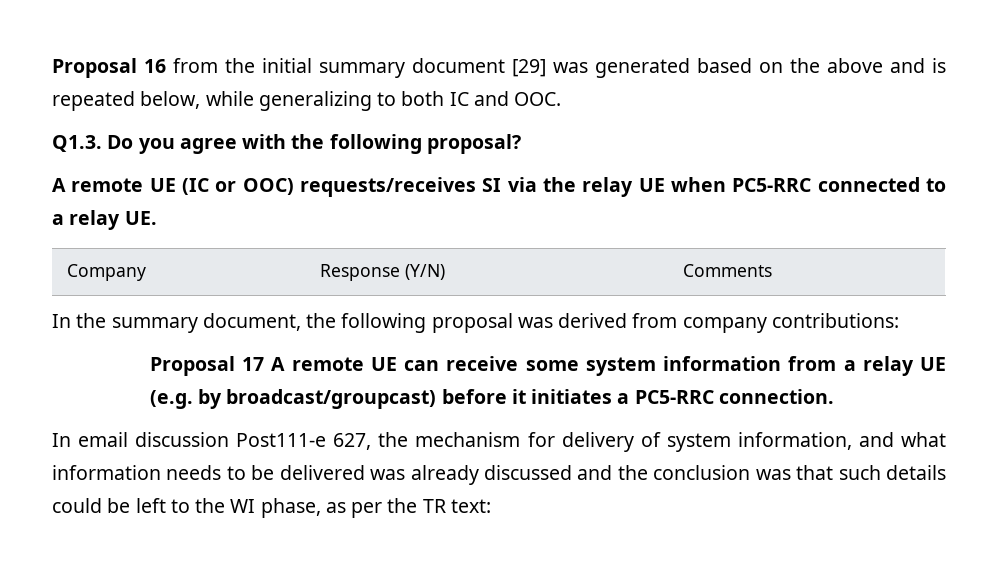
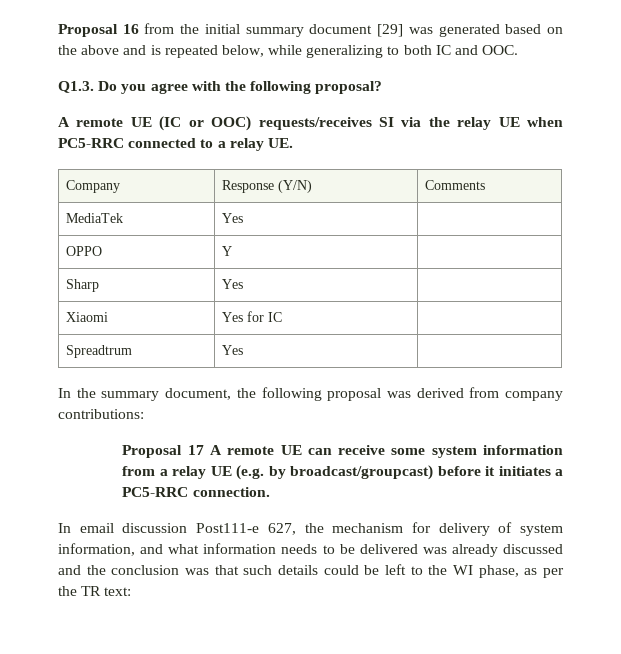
+ MediaTek | Yes |
+ OPPO | Y |
+ Sharp | Yes |
+ Xiaomi | Yes for IC |
+ Spreadtrum | Yes |

